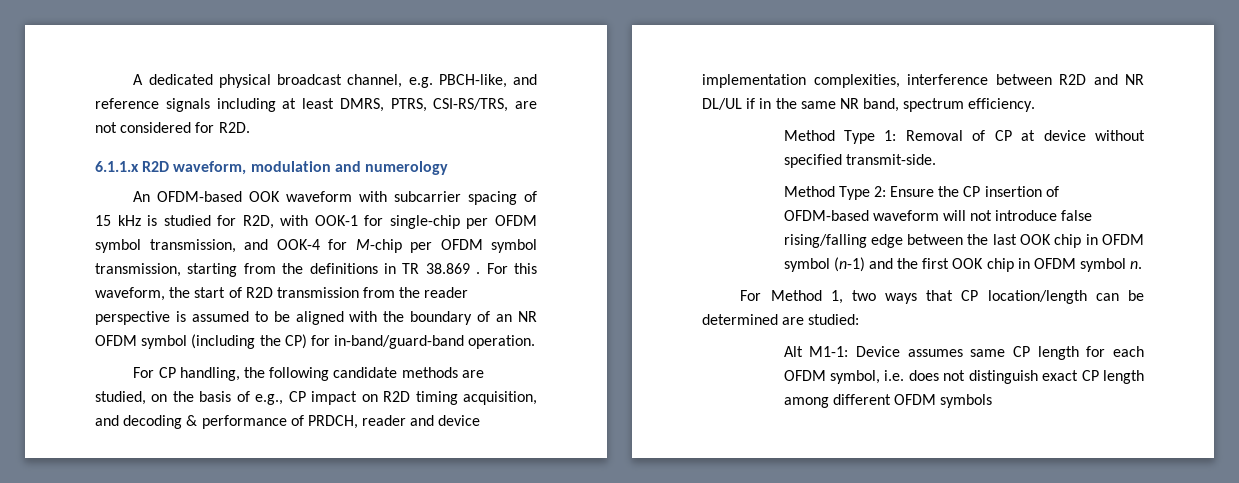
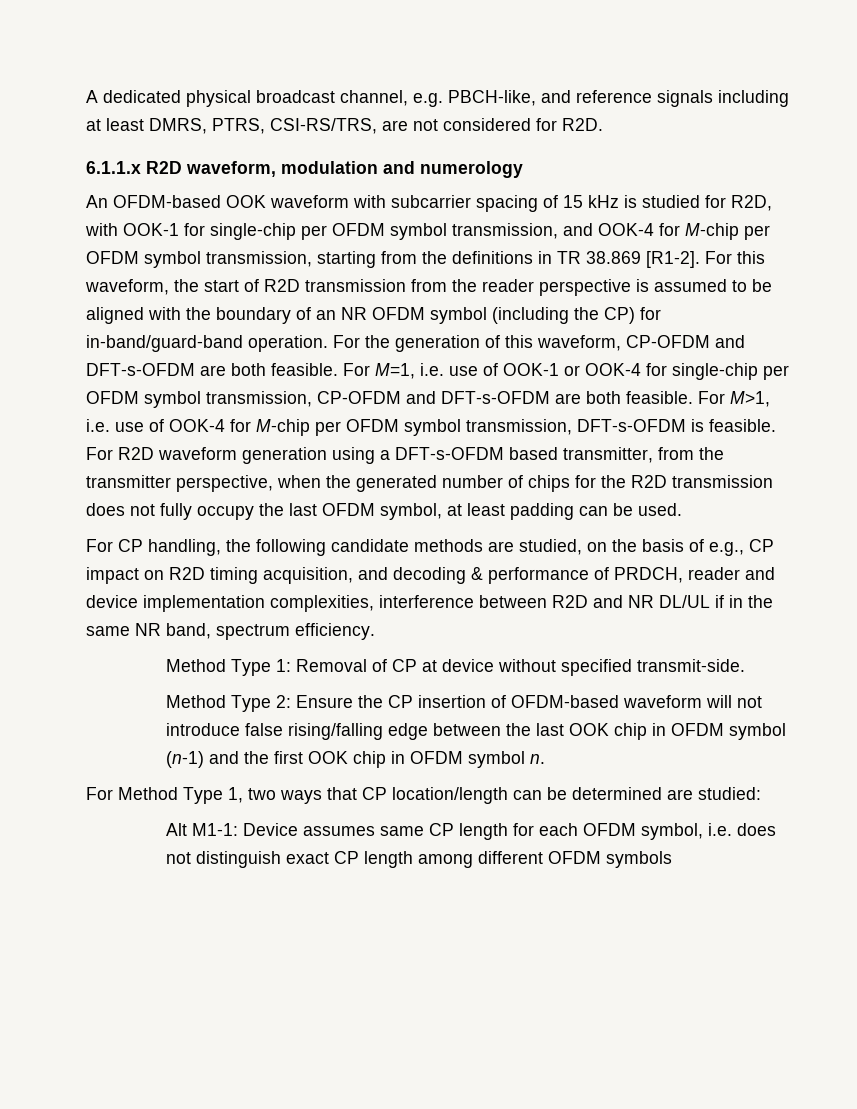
- An OFDM-based OOK waveform with subcarrier spacing of 15 kHz is studied for R2D, with OOK-1 for single-chip per OFDM symbol transmission, and OOK-4 for M-chip per OFDM symbol transmission, starting from the definitions in TR 38.869 .
+ An OFDM-based OOK waveform with subcarrier spacing of 15 kHz is studied for R2D, with OOK-1 for single-chip per OFDM symbol transmission, and OOK-4 for M-chip per OFDM symbol transmission, starting from the definitions in TR 38.869 [R1-2].
+ For the generation of this waveform, CP-OFDM and DFT-s-OFDM are both feasible. For M=1, i.e. use of OOK-1 or OOK-4 for single-chip per OFDM symbol transmission, CP-OFDM and DFT-s-OFDM are both feasible. For M>1, i.e. use of OOK-4 for M-chip per OFDM symbol transmission, DFT-s-OFDM is feasible. For R2D waveform generation using a DFT-s-OFDM based transmitter, from the transmitter perspective, when the generated number of chips for the R2D transmission does not fully occupy the last OFDM symbol, at least padding can be used.
- For Method 1, two ways that CP location/length can be determined are studied:
+ For Method Type 1, two ways that CP location/length can be determined are studied:

